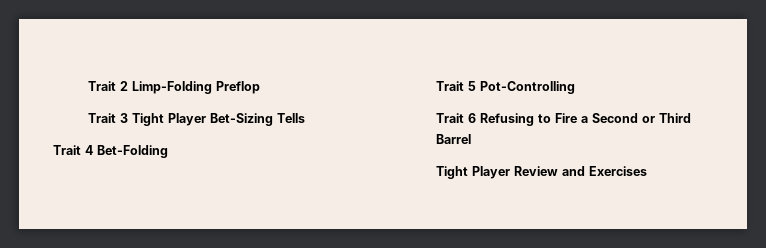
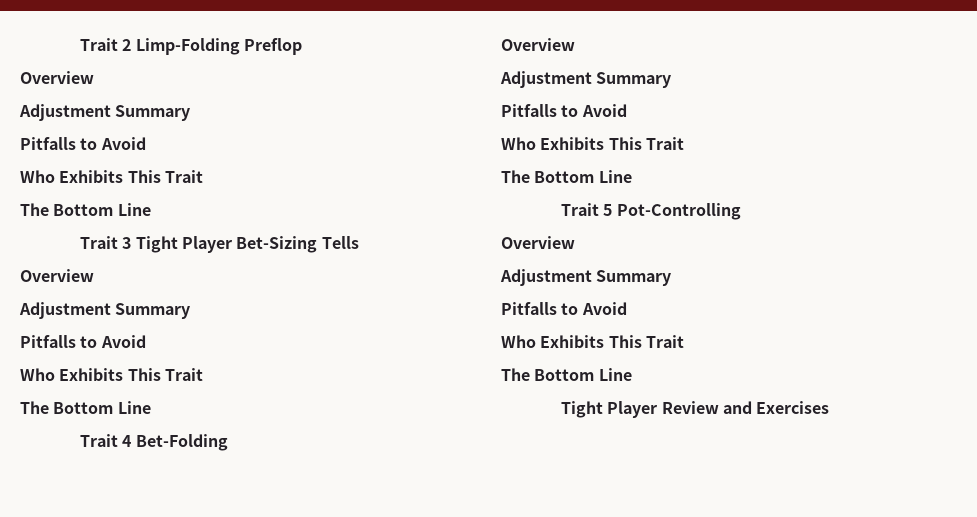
  Trait 2 Limp-Folding Preflop
+ Overview
+ Adjustment Summary
+ Pitfalls to Avoid
+ Who Exhibits This Trait
+ The Bottom Line
  Trait 3 Tight Player Bet-Sizing Tells
+ Overview
+ Adjustment Summary
+ Pitfalls to Avoid
+ Who Exhibits This Trait
+ The Bottom Line
  Trait 4 Bet-Folding
+ Overview
+ Adjustment Summary
+ Pitfalls to Avoid
+ Who Exhibits This Trait
+ The Bottom Line
  Trait 5 Pot-Controlling
- Trait 6 Refusing to Fire a Second or Third Barrel
+ Overview
+ Adjustment Summary
+ Pitfalls to Avoid
+ Who Exhibits This Trait
+ The Bottom Line

